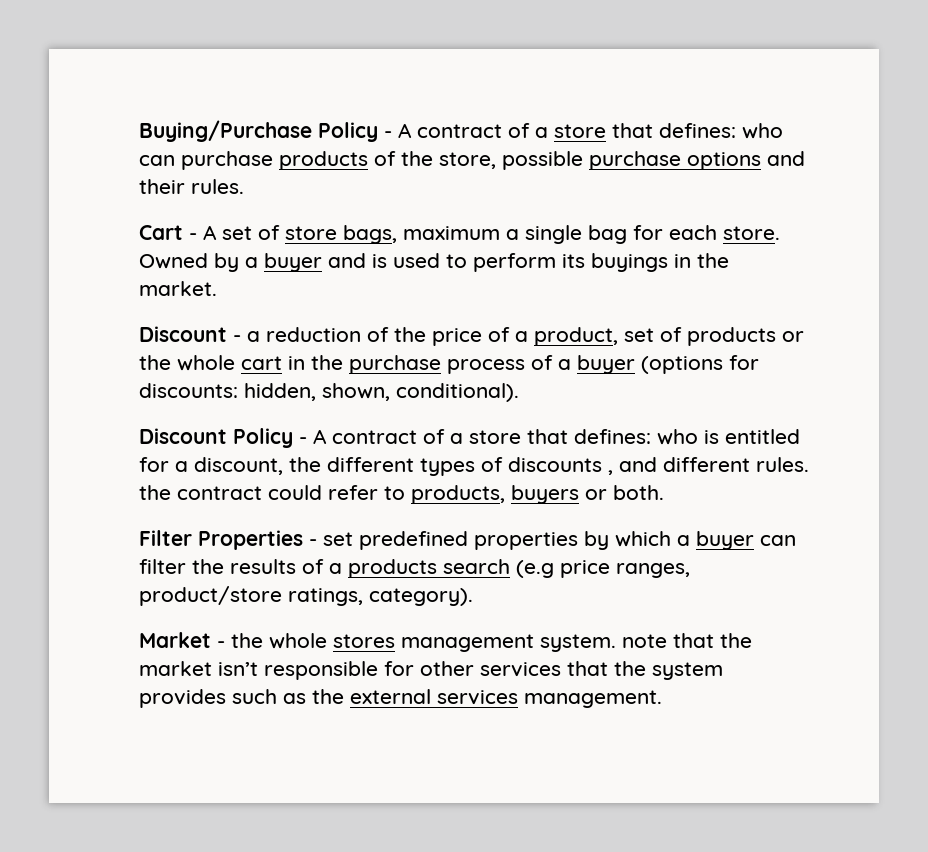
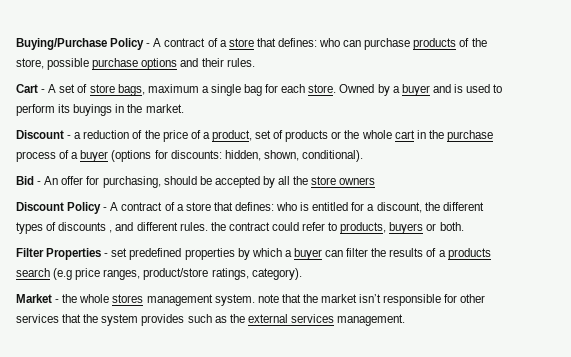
+ Bid - An offer for purchasing, should be accepted by all the store owners

